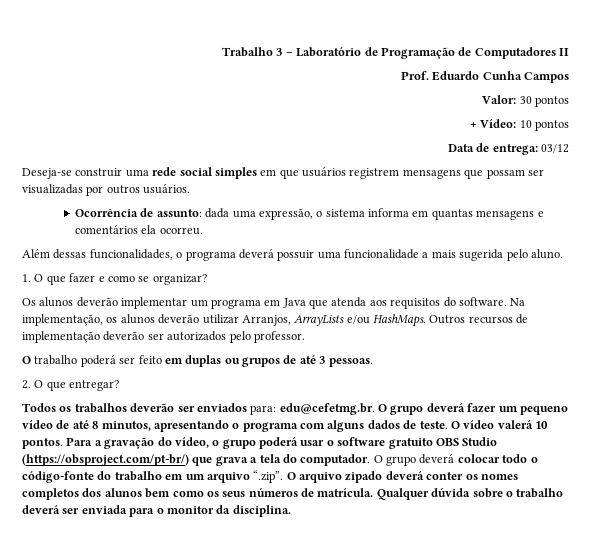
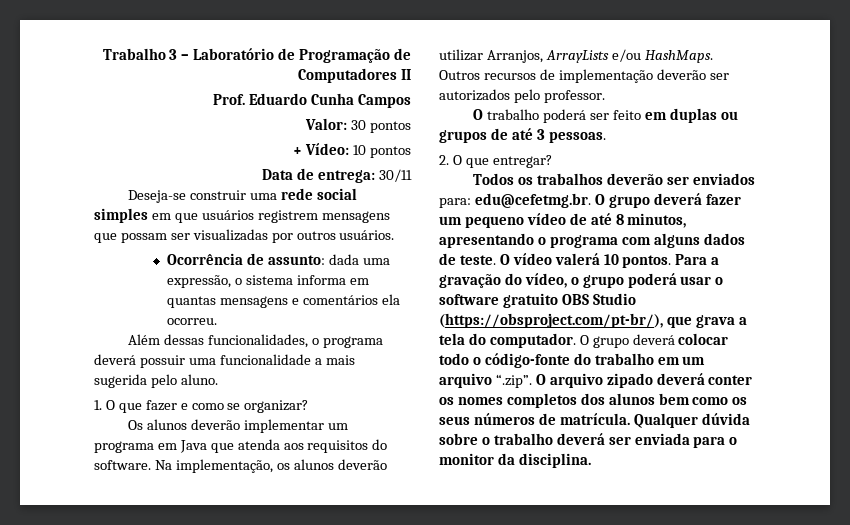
- Data de entrega: 03/12
+ Data de entrega: 30/11
- Para a gravação do vídeo, o grupo poderá usar o software gratuito OBS Studio (https://obsproject.com/pt-br/) que grava a tela do computador.
+ Para a gravação do vídeo, o grupo poderá usar o software gratuito OBS Studio (https://obsproject.com/pt-br/), que grava a tela do computador.

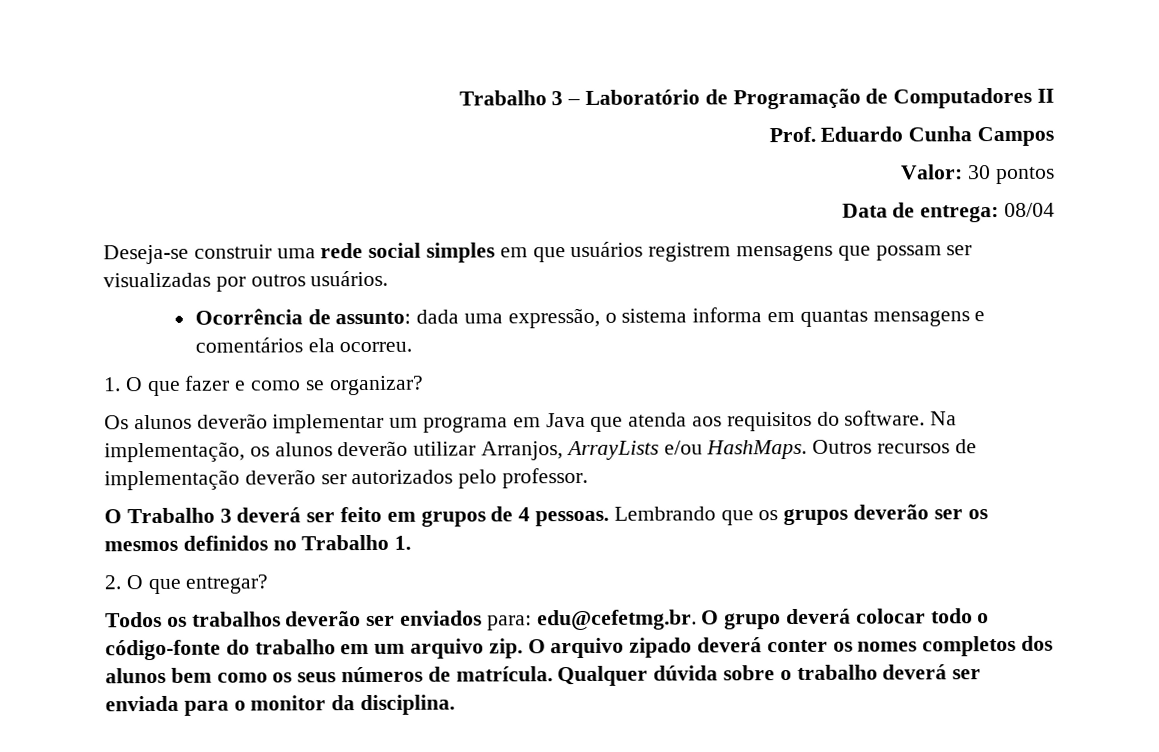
- + Vídeo: 10 pontos
- Data de entrega: 30/11
+ Data de entrega: 08/04
- Além dessas funcionalidades, o programa deverá possuir uma funcionalidade a mais sugerida pelo aluno.
- O trabalho poderá ser feito em duplas ou grupos de até 3 pessoas.
+ O Trabalho 3 deverá ser feito em grupos de 4 pessoas. Lembrando que os grupos deverão ser os mesmos definidos no Trabalho 1.
- Todos os trabalhos deverão ser enviados para: edu@cefetmg.br. O grupo deverá fazer um pequeno vídeo de até 8 minutos, apresentando o programa com alguns dados de teste. O vídeo valerá 10 pontos. Para a gravação do vídeo, o grupo poderá usar o software gratuito OBS Studio (https://obsproject.com/pt-br/), que grava a tela do computador. O grupo deverá colocar todo o código-fonte do trabalho em um arquivo “.zip”. O arquivo zipado deverá conter os nomes completos dos alunos bem como os seus números de matrícula.
+ Todos os trabalhos deverão ser enviados para: edu@cefetmg.br. O grupo deverá colocar todo o código-fonte do trabalho em um arquivo zip. O arquivo zipado deverá conter os nomes completos dos alunos bem como os seus números de matrícula.

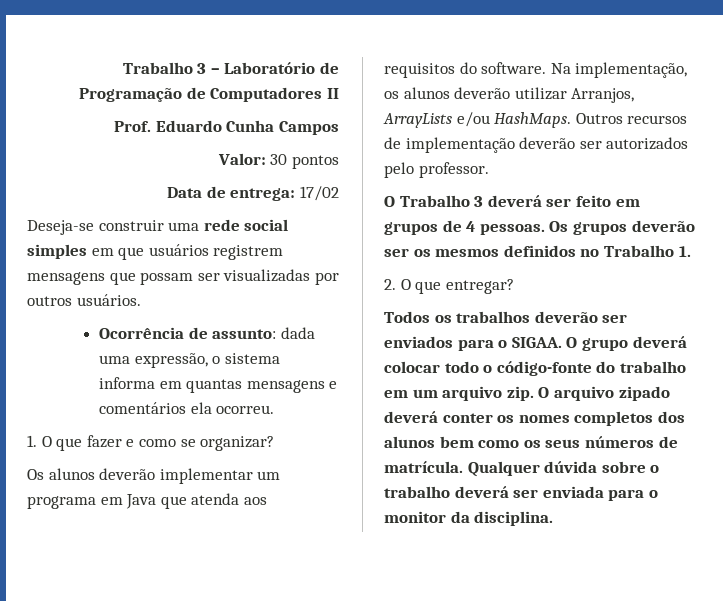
- Data de entrega: 08/04
+ Data de entrega: 17/02
- Lembrando que os grupos deverão ser os mesmos definidos no Trabalho 1.
+ Os grupos deverão ser os mesmos definidos no Trabalho 1.
- Todos os trabalhos deverão ser enviados para: edu@cefetmg.br. O grupo deverá colocar todo o código-fonte do trabalho em um arquivo zip.
+ Todos os trabalhos deverão ser enviados para o SIGAA. O grupo deverá colocar todo o código-fonte do trabalho em um arquivo zip.

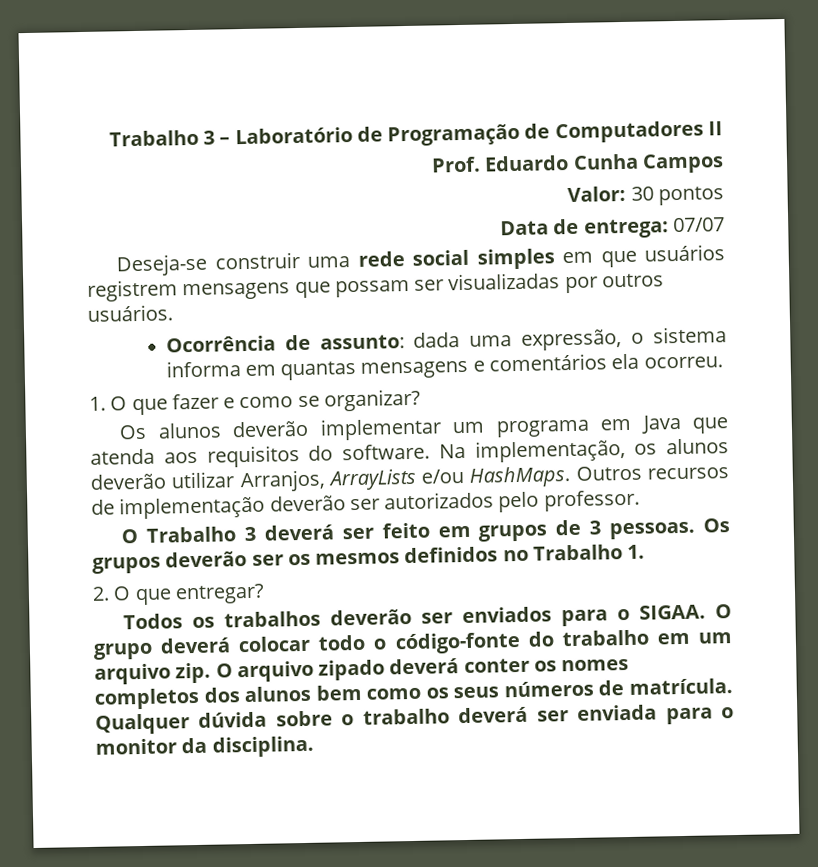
- Data de entrega: 17/02
+ Data de entrega: 07/07
- O Trabalho 3 deverá ser feito em grupos de 4 pessoas.
+ O Trabalho 3 deverá ser feito em grupos de 3 pessoas.

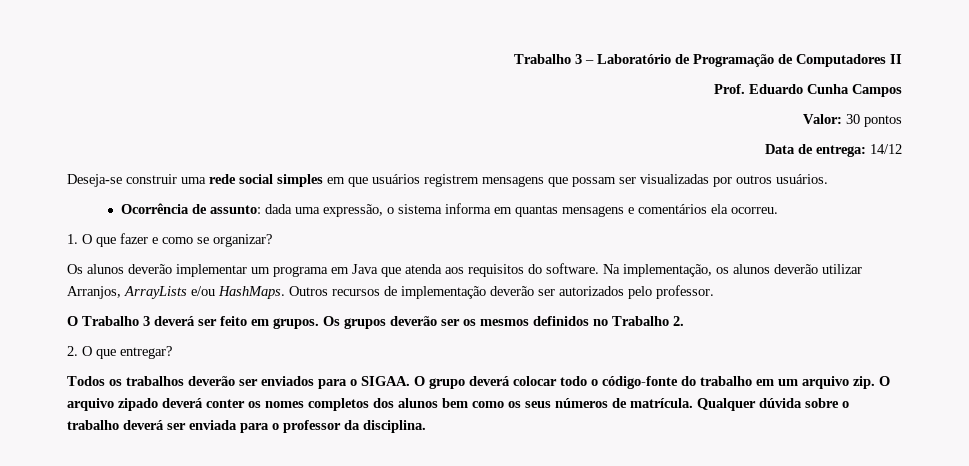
- Data de entrega: 07/07
+ Data de entrega: 14/12
- O Trabalho 3 deverá ser feito em grupos de 3 pessoas.
+ O Trabalho 3 deverá ser feito em grupos.
- Os grupos deverão ser os mesmos definidos no Trabalho 1.
+ Os grupos deverão ser os mesmos definidos no Trabalho 2.
- Qualquer dúvida sobre o trabalho deverá ser enviada para o monitor da disciplina.
+ Qualquer dúvida sobre o trabalho deverá ser enviada para o professor da disciplina.

